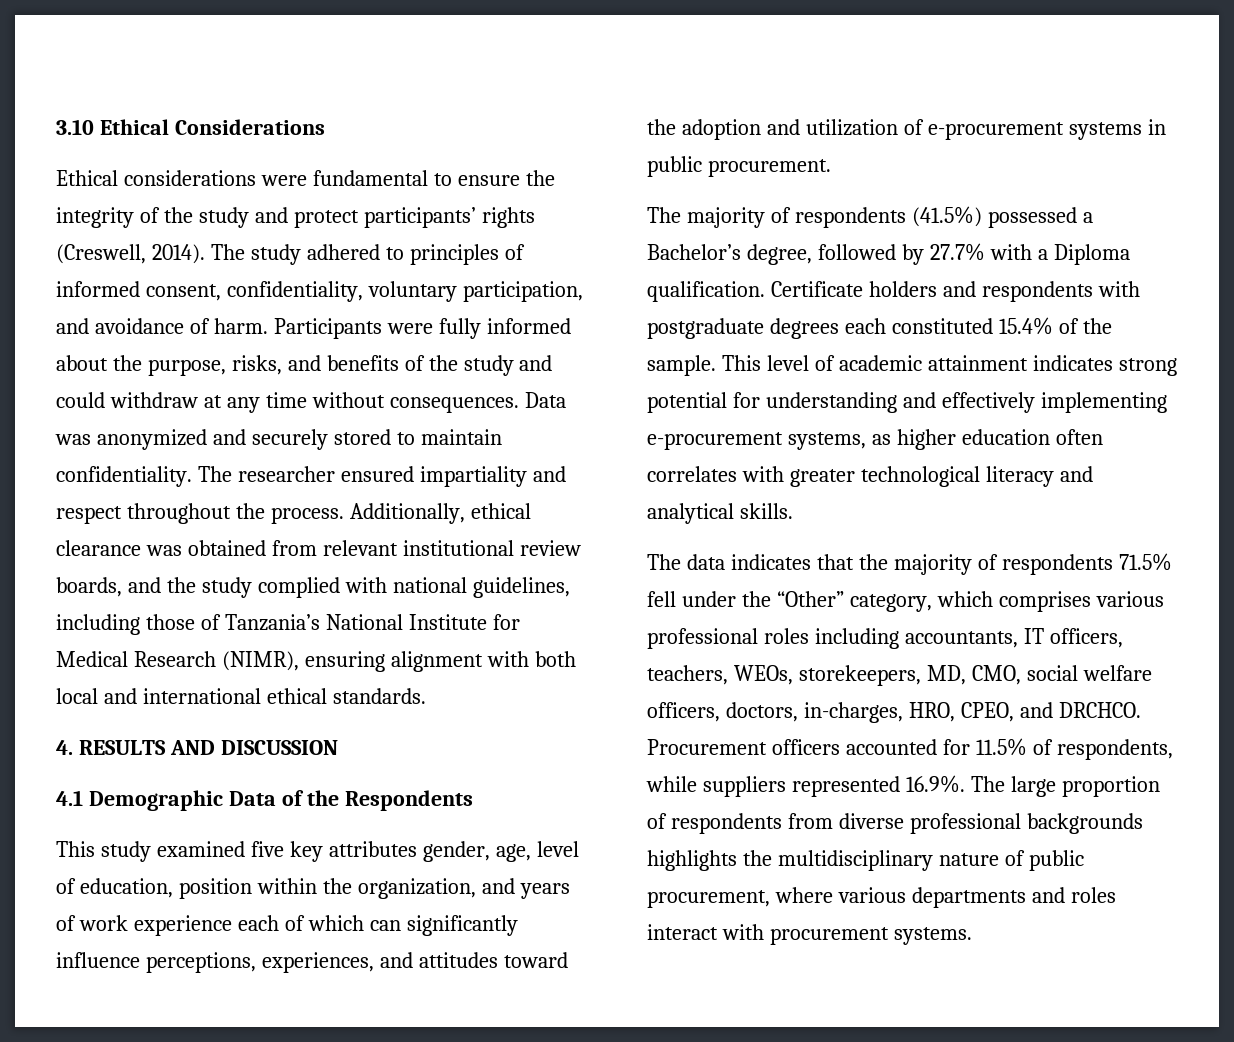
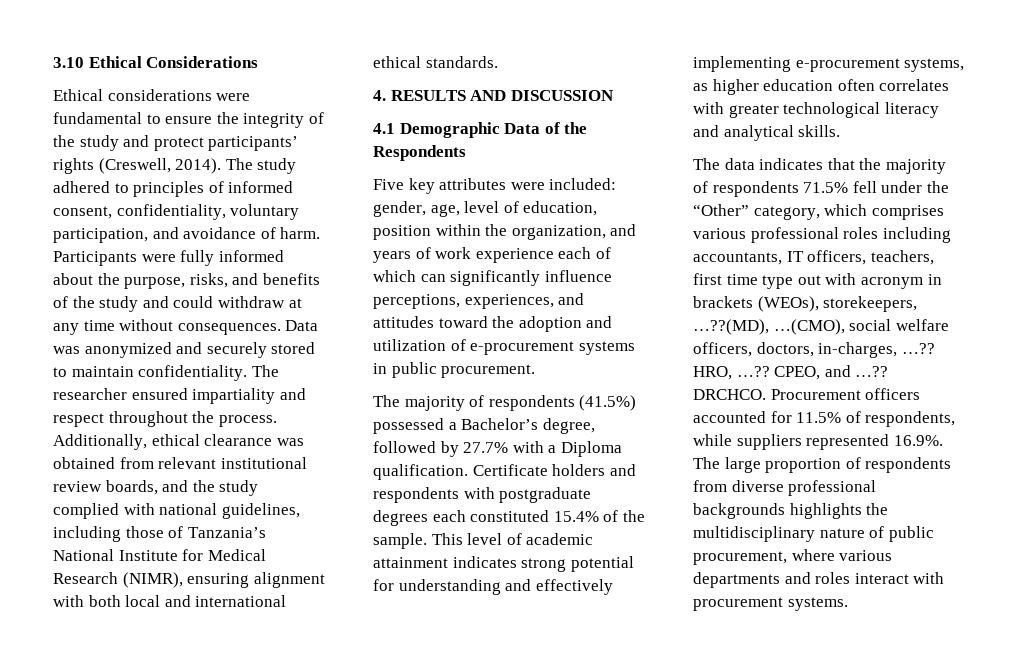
- This study examined five key attributes gender, age, level of education, position within the organization, and years of work experience each of which can significantly influence perceptions, experiences, and attitudes toward the adoption and utilization of e-procurement systems in public procurement.
+ Five key attributes were included: gender, age, level of education, position within the organization, and years of work experience each of which can significantly influence perceptions, experiences, and attitudes toward the adoption and utilization of e-procurement systems in public procurement.
- The data indicates that the majority of respondents 71.5% fell under the “Other” category, which comprises various professional roles including accountants, IT officers, teachers, WEOs, storekeepers, MD, CMO, social welfare officers, doctors, in-charges, HRO, CPEO, and DRCHCO.
+ The data indicates that the majority of respondents 71.5% fell under the “Other” category, which comprises various professional roles including accountants, IT officers, teachers, first time type out with acronym in brackets (WEOs), storekeepers, …??(MD), …(CMO), social welfare officers, doctors, in-charges, …?? HRO, …?? CPEO, and …?? DRCHCO.

